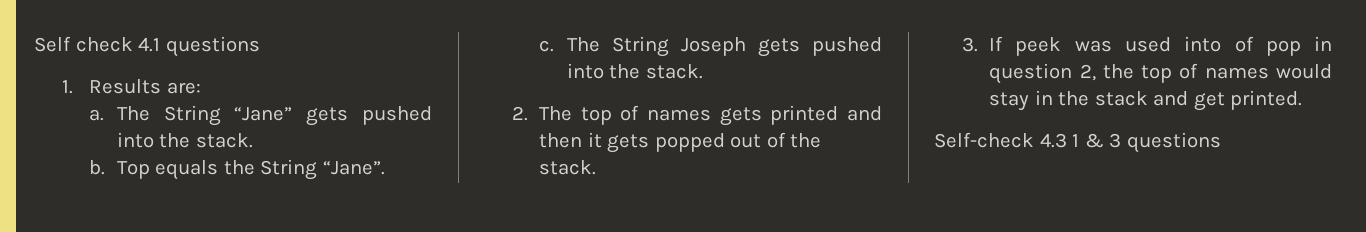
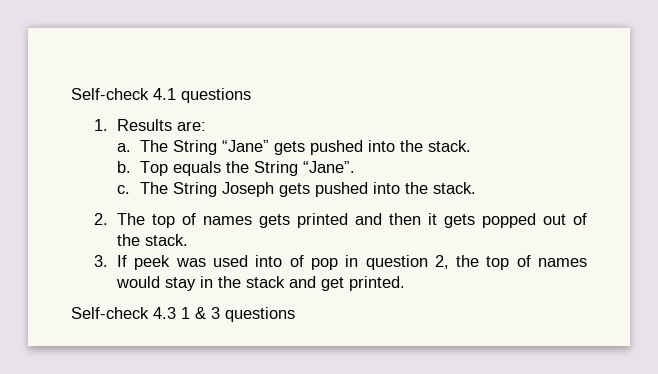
- Self check 4.1 questions
+ Self-check 4.1 questions

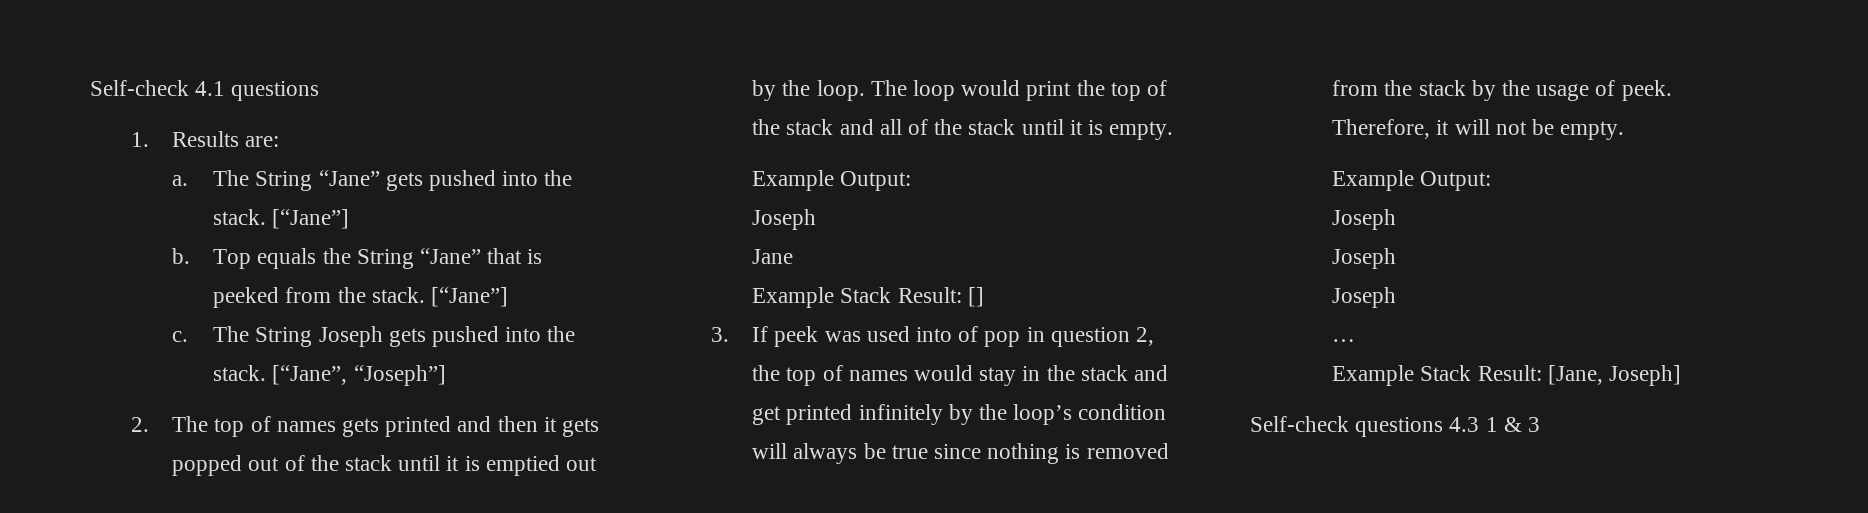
- The String “Jane” gets pushed into the stack.
+ The String “Jane” gets pushed into the stack. [“Jane”]
- Top equals the String “Jane”.
+ Top equals the String “Jane” that is peeked from the stack. [“Jane”]
+ [“Jane”, “Joseph”]
- 2. The top of names gets printed and then it gets popped out of the stack.
+ 2. The top of names gets printed and then it gets popped out of the stack until it is emptied out by the loop. The loop would print the top of the stack and all of the stack until it is empty.
+ Example Output:
+ Joseph
+ Jane
+ Example Stack Result: []
- 3. If peek was used into of pop in question 2, the top of names would stay in the stack and get printed.
- Self-check 4.3 1 & 3 questions
+ 3. If peek was used into of pop in question 2, the top of names would stay in the stack and get printed infinitely by the loop’s condition will always be true since nothing is removed from the stack by the usage of peek. Therefore, it will not be empty.
+ Example Output:
+ Joseph
+ Joseph
+ Joseph
+ …
+ Example Stack Result: [Jane, Joseph]
+ Self-check questions 4.3 1 & 3

